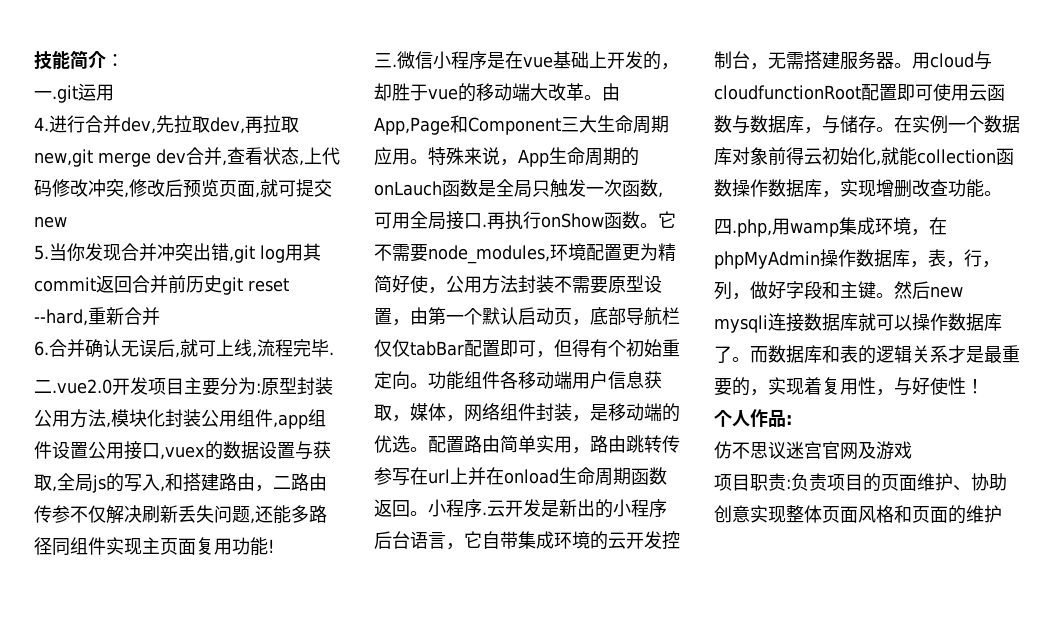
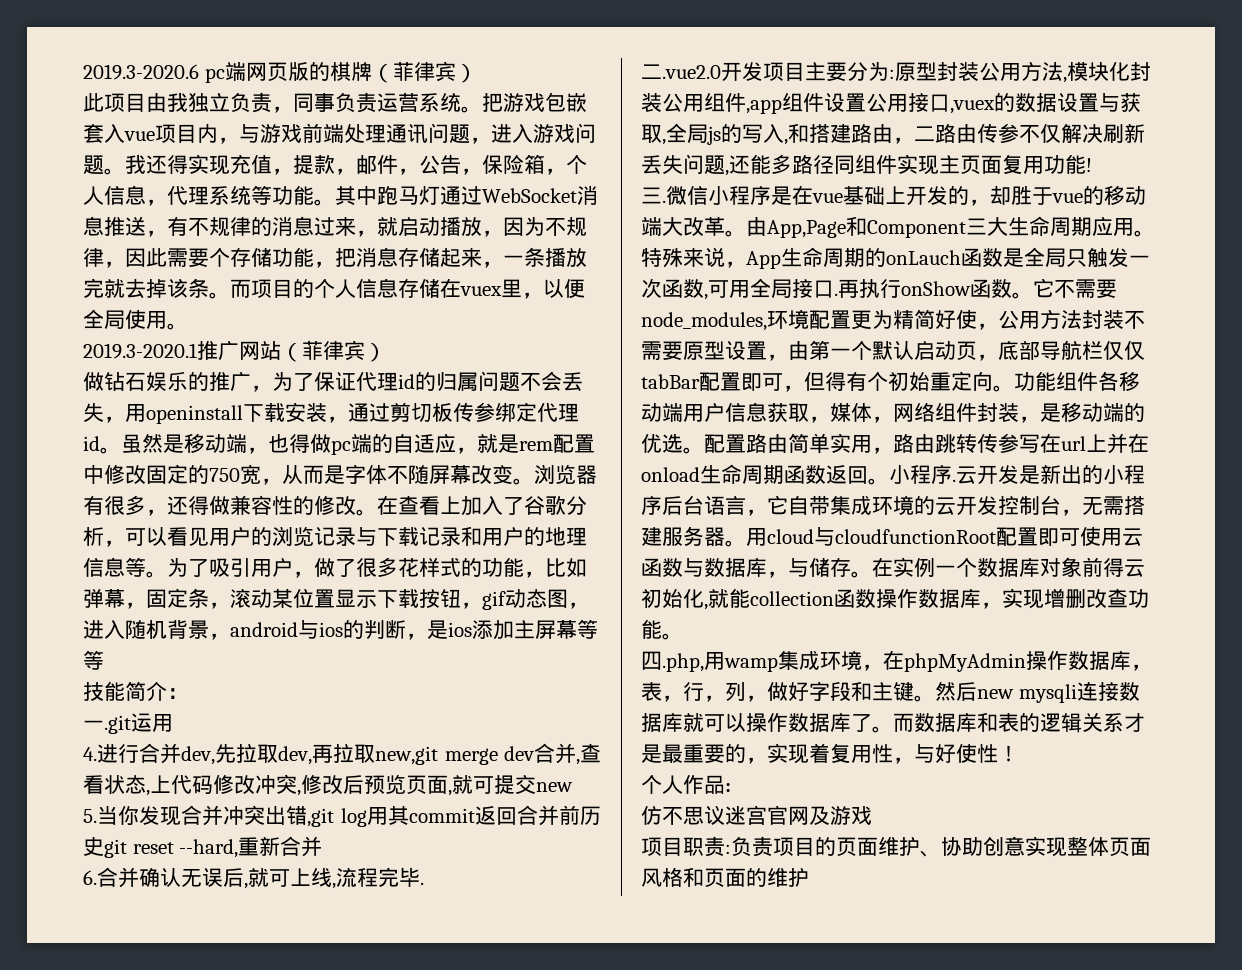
+ 2019.3-2020.6 pc端网页版的棋牌（菲律宾）
+ 此项目由我独立负责，同事负责运营系统。把游戏包嵌套入vue项目内，与游戏前端处理通讯问题，进入游戏问题。我还得实现充值，提款，邮件，公告，保险箱，个人信息，代理系统等功能。其中跑马灯通过WebSocket消息推送，有不规律的消息过来，就启动播放，因为不规律，因此需要个存储功能，把消息存储起来，一条播放完就去掉该条。而项目的个人信息存储在vuex里，以便全局使用。
+ 2019.3-2020.1推广网站（菲律宾）
+ 做钻石娱乐的推广，为了保证代理id的归属问题不会丢失，用openinstall下载安装，通过剪切板传参绑定代理id。虽然是移动端，也得做pc端的自适应，就是rem配置中修改固定的750宽，从而是字体不随屏幕改变。浏览器有很多，还得做兼容性的修改。在查看上加入了谷歌分析，可以看见用户的浏览记录与下载记录和用户的地理信息等。为了吸引用户，做了很多花样式的功能，比如弹幕，固定条，滚动某位置显示下载按钮，gif动态图，进入随机背景，android与ios的判断，是ios添加主屏幕等等

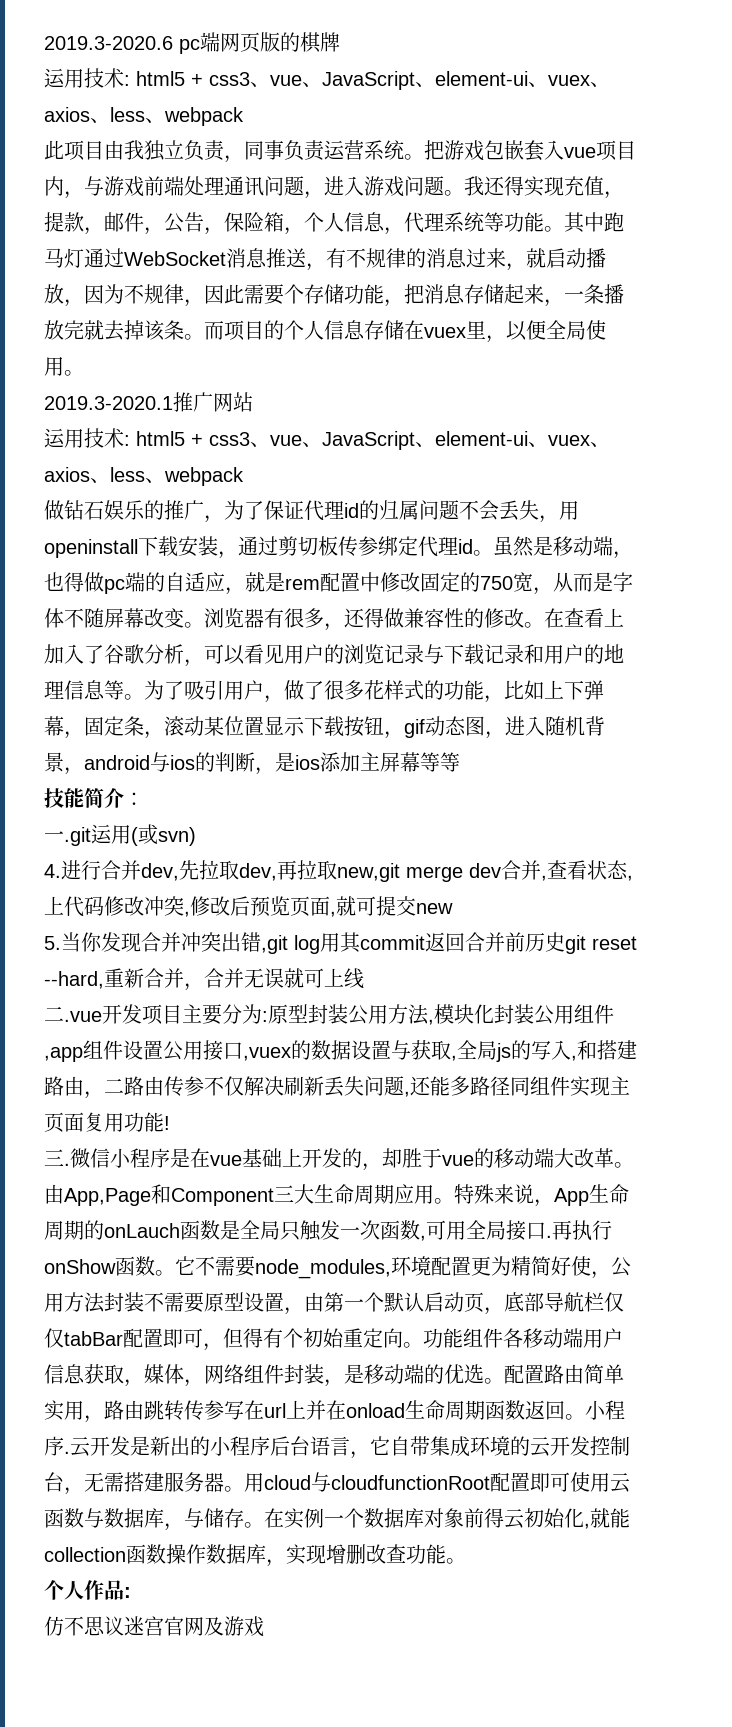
- 2019.3-2020.6 pc端网页版的棋牌（菲律宾）
+ 2019.3-2020.6 pc端网页版的棋牌
+ 运用技术: html5 + css3、vue、JavaScript、element-ui、vuex、axios、less、webpack
- 2019.3-2020.1推广网站（菲律宾）
+ 2019.3-2020.1推广网站
+ 运用技术: html5 + css3、vue、JavaScript、element-ui、vuex、axios、less、webpack
- 为了吸引用户，做了很多花样式的功能，比如弹幕，固定条，滚动某位置显示下载按钮，gif动态图，进入随机背景，android与ios的判断，是ios添加主屏幕等等
+ 为了吸引用户，做了很多花样式的功能，比如上下弹幕，固定条，滚动某位置显示下载按钮，gif动态图，进入随机背景，android与ios的判断，是ios添加主屏幕等等
- 一.git运用
+ 一.git运用(或svn)
- 5.当你发现合并冲突出错,git log用其commit返回合并前历史git reset --hard,重新合并
- 6.合并确认无误后,就可上线,流程完毕.
- 二.vue2.0开发项目主要分为:
+ 5.当你发现合并冲突出错,git log用其commit返回合并前历史git reset --hard,重新合并，合并无误就可上线
+ 二.vue开发项目主要分为:
- 四.php,用wamp集成环境，在phpMyAdmin操作数据库，表，行，列，做好字段和主键。然后new mysqli连接数据库就可以操作数据库了。而数据库和表的逻辑关系才是最重要的，实现着复用性，与好使性！
- 项目职责:负责项目的页面维护、协助创意实现整体页面风格和页面的维护

